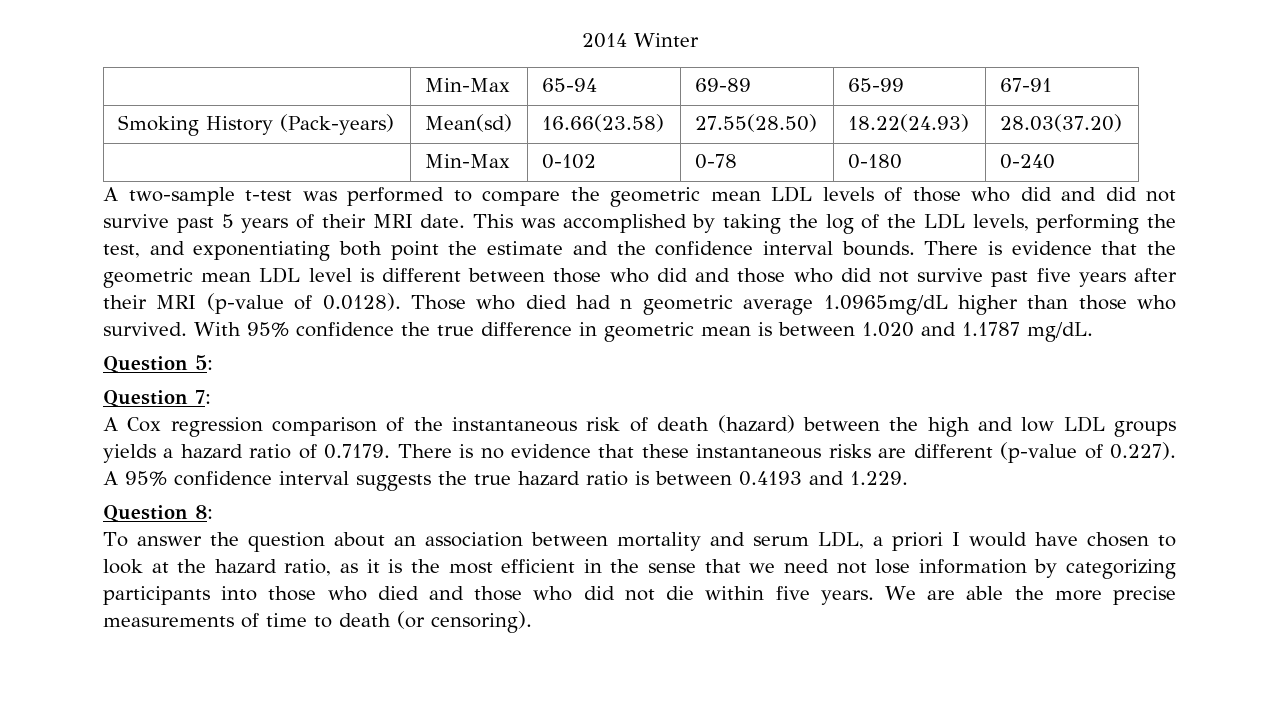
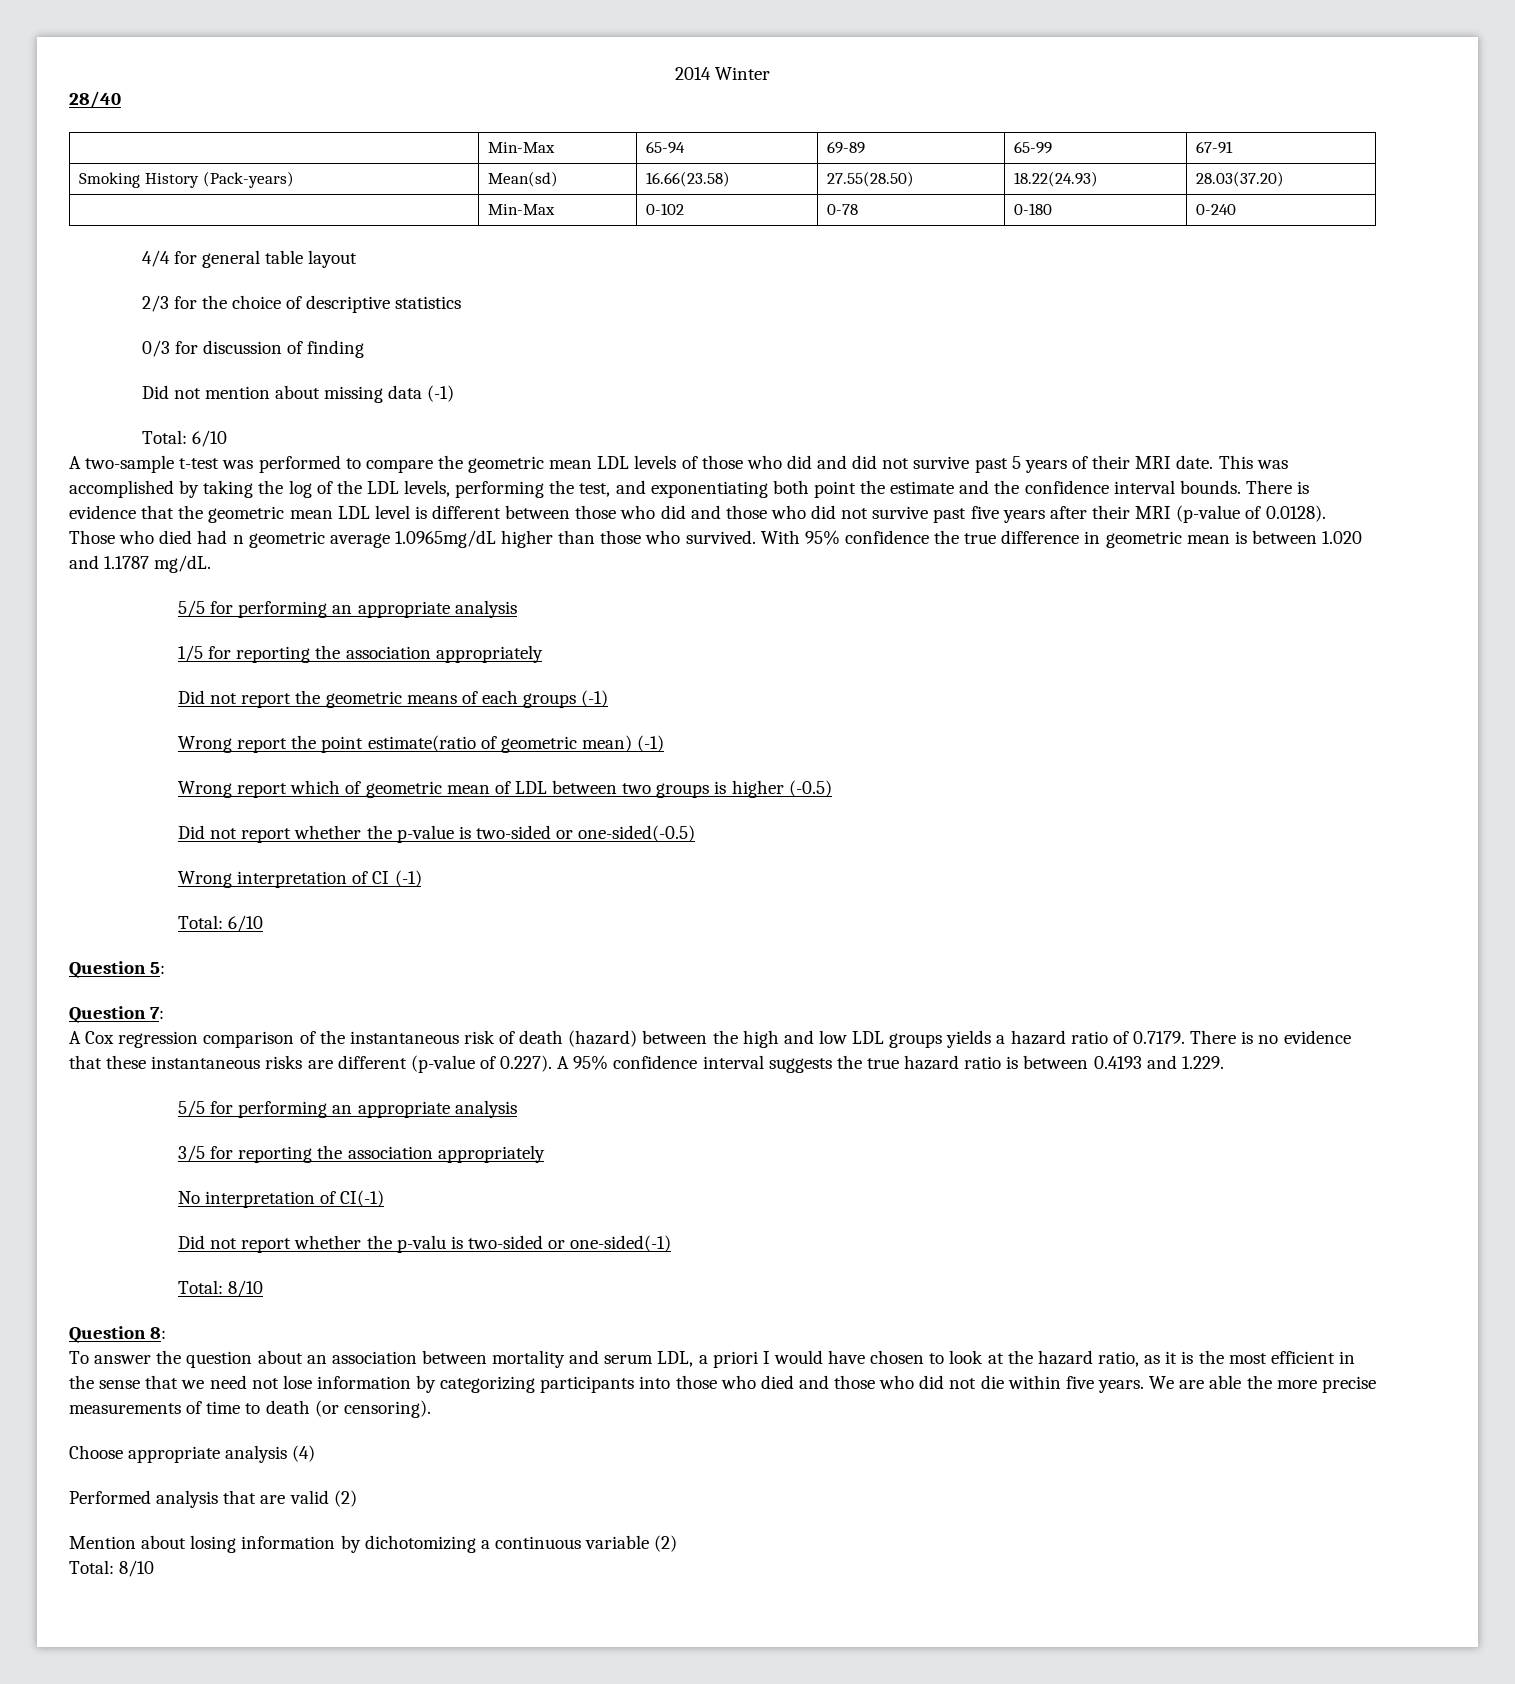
+ 28/40
+ 4/4 for general table layout
+ 2/3 for the choice of descriptive statistics
+ 0/3 for discussion of finding
+ Did not mention about missing data (-1)
+ Total: 6/10
  With 95% confidence the true difference in geometric mean is between 1.020 and 1.1787 mg/dL.
+ 5/5 for performing an appropriate analysis
+ 1/5 for reporting the association appropriately
+ Did not report the geometric means of each groups (-1)
+ Wrong report the point estimate(ratio of geometric mean) (-1)
+ Wrong report which of geometric mean of LDL between two groups is higher (-0.5)
+ Did not report whether the p-value is two-sided or one-sided(-0.5)
+ Wrong interpretation of CI (-1)
+ Total: 6/10
  A Cox regression comparison of the instantaneous risk of death (hazard) between the high and low LDL groups yields a hazard ratio of 0.7179. There is no evidence that these instantaneous risks are different (p-value of 0.227). A 95% confidence interval suggests the true hazard ratio is between 0.4193 and 1.229.
+ 5/5 for performing an appropriate analysis
+ 3/5 for reporting the association appropriately
+ No interpretation of CI(-1)
+ Did not report whether the p-valu is two-sided or one-sided(-1)
+ Total: 8/10
+ Choose appropriate analysis (4)
+ Performed analysis that are valid (2)
+ Mention about losing information by dichotomizing a continuous variable (2)
+ Total: 8/10

